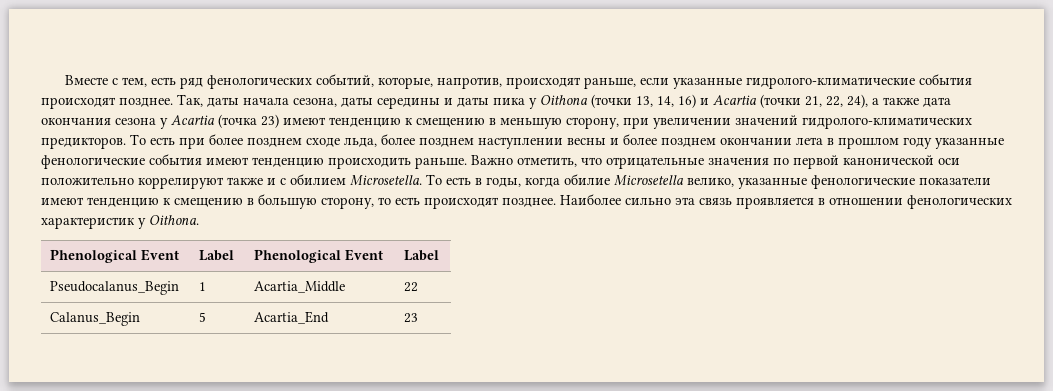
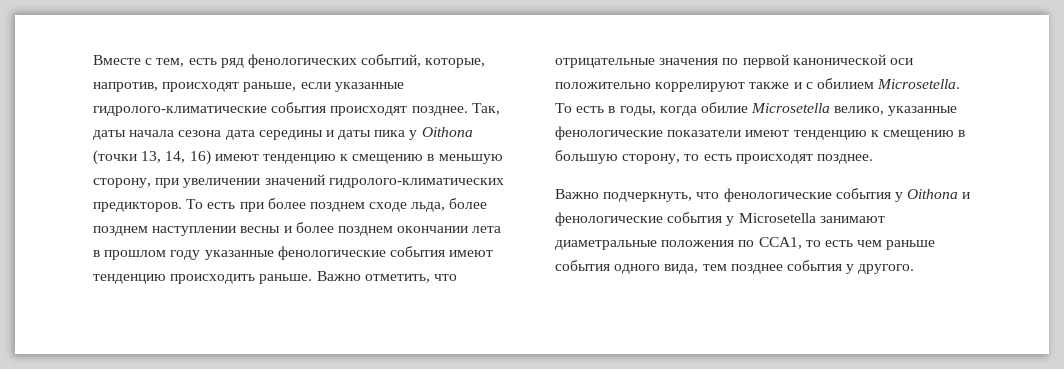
- Так, даты начала сезона, даты середины и даты пика у Oithona (точки 13, 14, 16) и Acartia (точки 21, 22, 24), а также дата окончания сезона у Acartia (точка 23) имеют тенденцию к смещению в меньшую сторону, при увеличении значений гидролого-климатических предикторов.
+ Так, даты начала сезона дата середины и даты пика у Oithona (точки 13, 14, 16) имеют тенденцию к смещению в меньшую сторону, при увеличении значений гидролого-климатических предикторов.
- То есть в годы, когда обилие Microsetella велико, указанные фенологические показатели имеют тенденцию к смещению в большую сторону, то есть происходят позднее. Наиболее сильно эта связь проявляется в отношении фенологических характеристик у Oithona.
- Phenological Event | Label | Phenological Event | Label
- Pseudocalanus_Begin | 1 | Acartia_Middle | 22
- Calanus_Begin | 5 | Acartia_End | 23
+ То есть в годы, когда обилие Microsetella велико, указанные фенологические показатели имеют тенденцию к смещению в большую сторону, то есть происходят позднее.
+ Важно подчеркнуть, что фенологические события у Oithona и фенологические события у Microsetella занимают диаметральные положения по ССА1, то есть чем раньше события одного вида, тем позднее события у другого.

